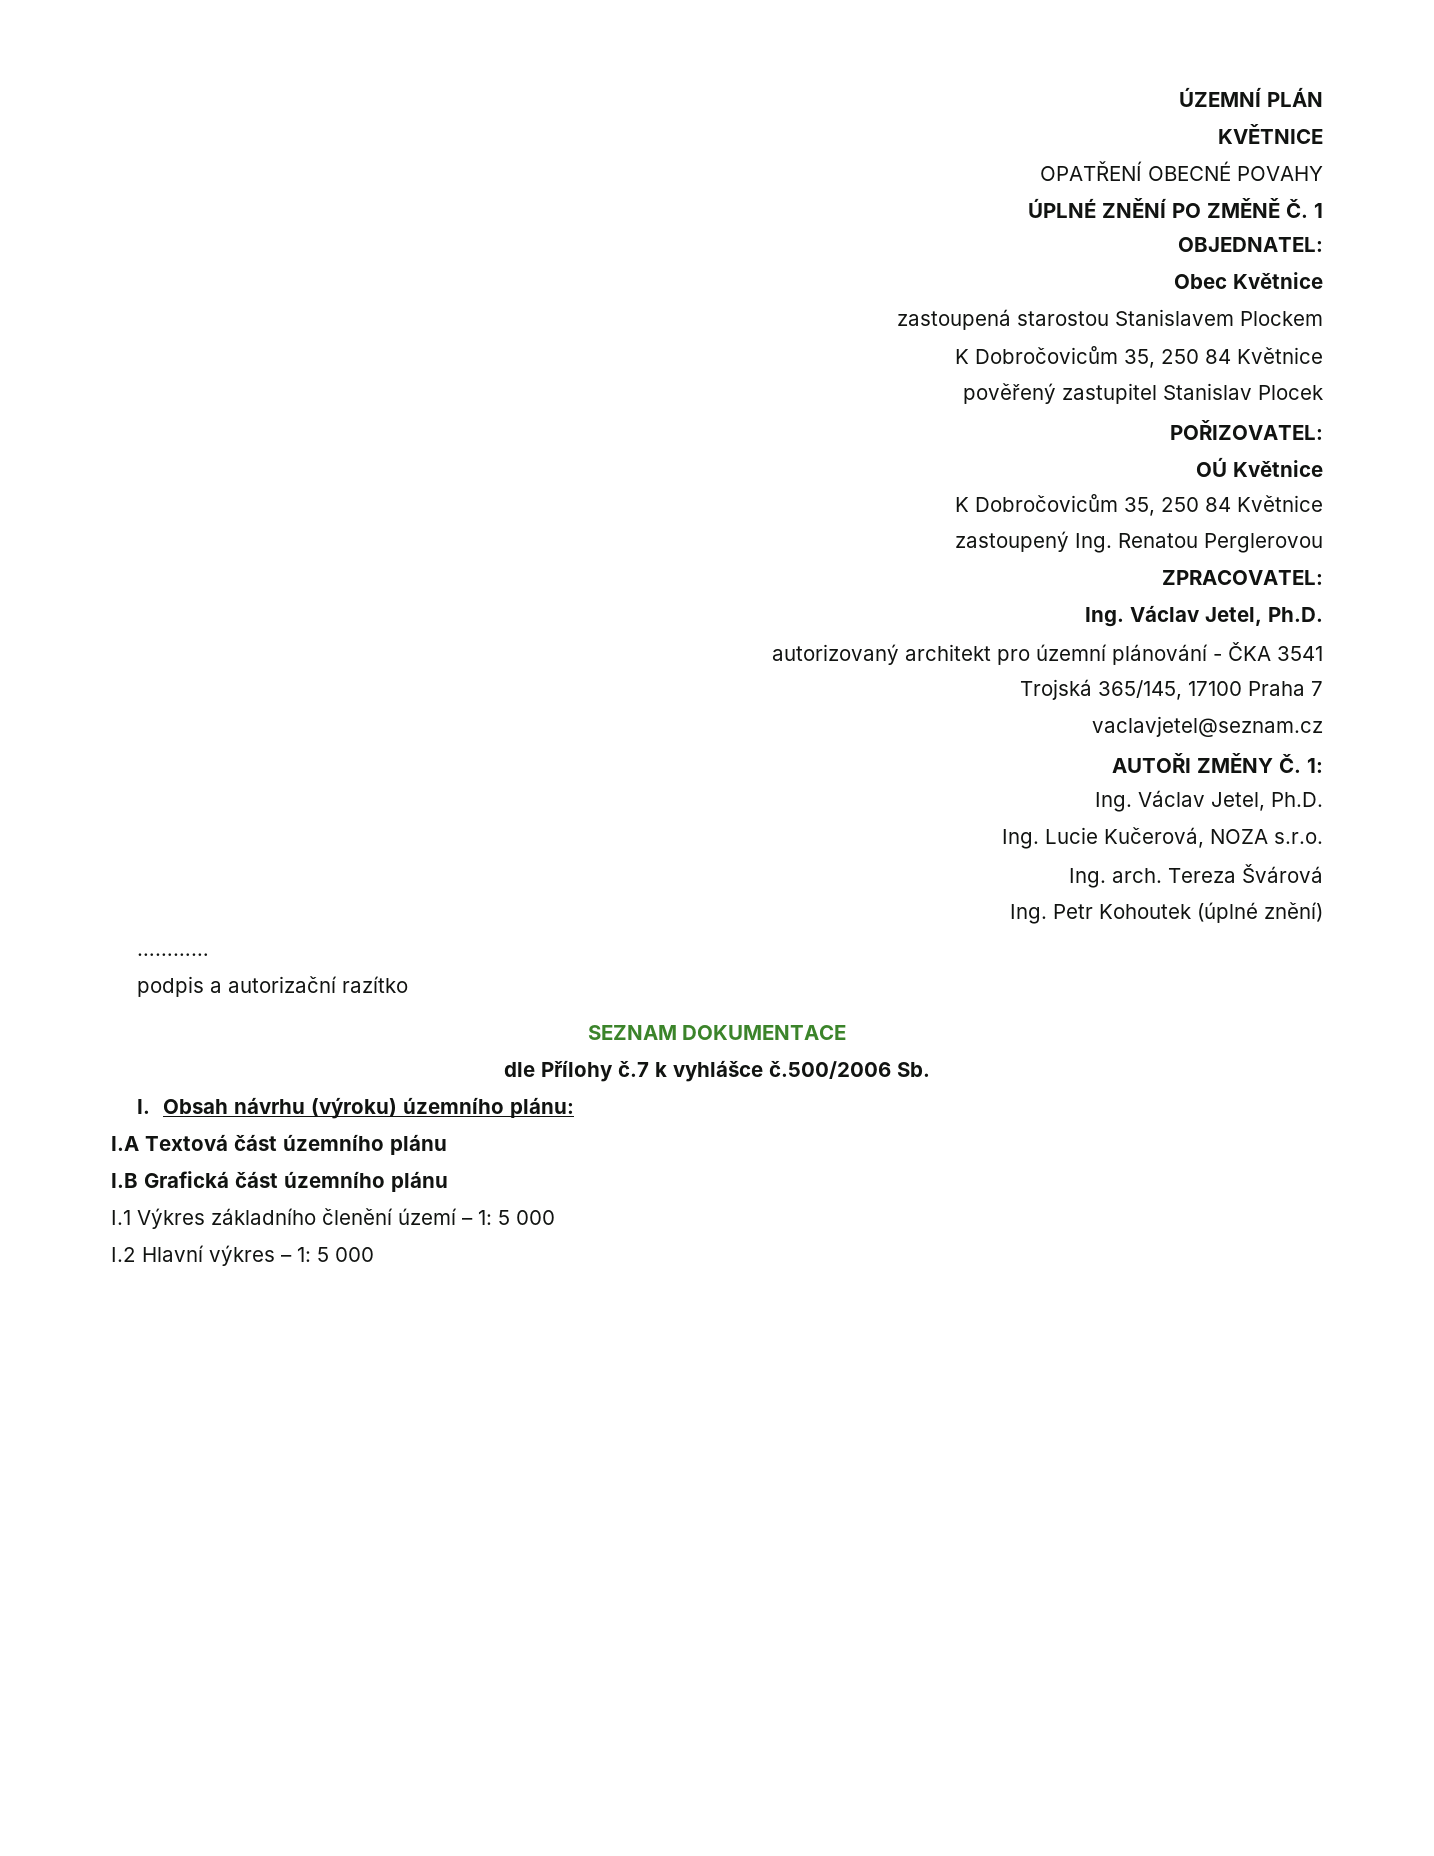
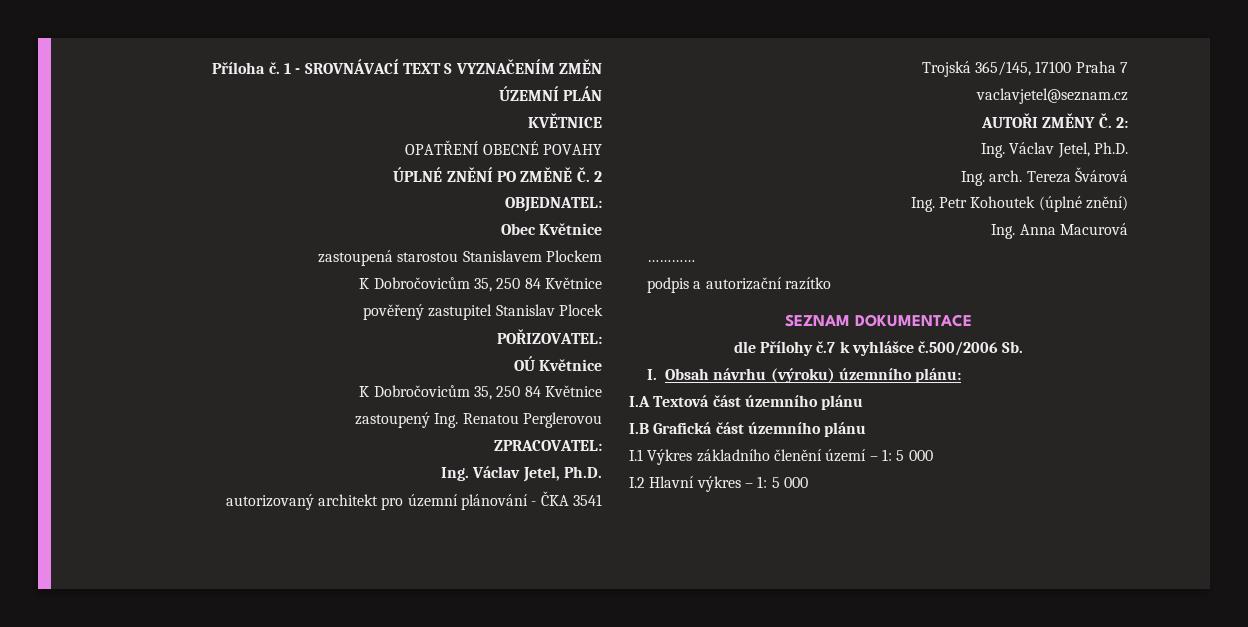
+ Příloha č. 1 - SROVNÁVACÍ TEXT S VYZNAČENÍM ZMĚN
- ÚPLNÉ ZNĚNÍ PO ZMĚNĚ Č. 1
+ ÚPLNÉ ZNĚNÍ PO ZMĚNĚ Č. 2
- AUTOŘI ZMĚNY Č. 1:
+ AUTOŘI ZMĚNY Č. 2:
  Ing. Václav Jetel, Ph.D.
- Ing. Lucie Kučerová, NOZA s.r.o.
+ Ing. Anna Macurová

